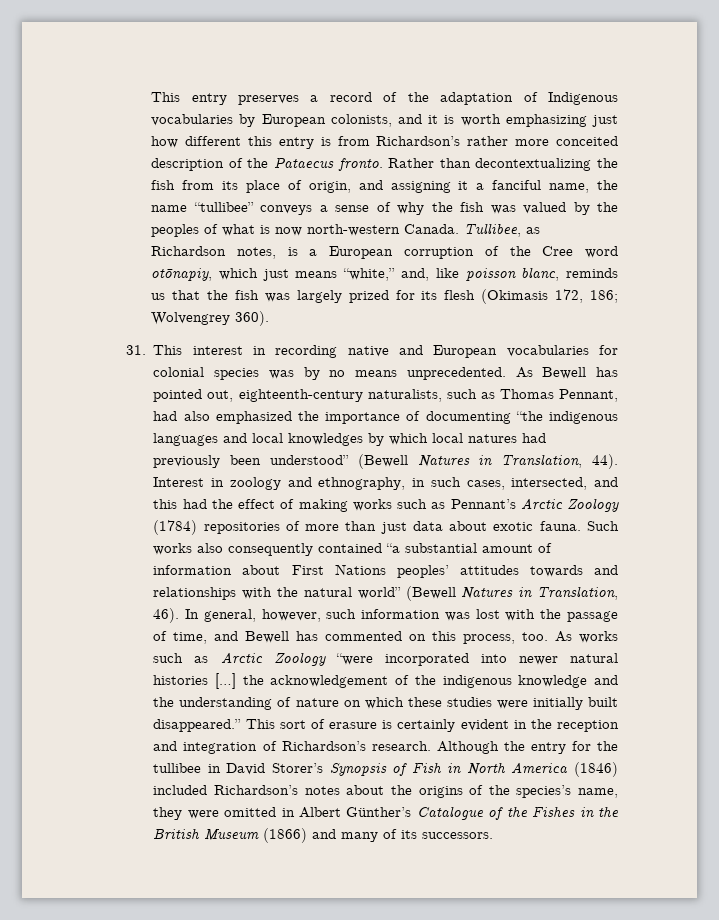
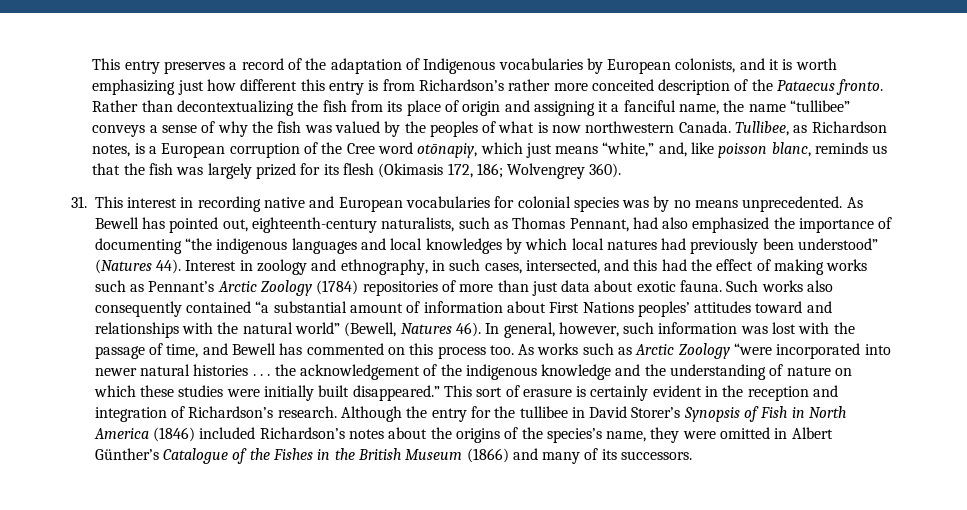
- Rather than decontextualizing the fish from its place of origin, and assigning it a fanciful name, the name “tullibee” conveys a sense of why the fish was valued by the peoples of what is now north-western Canada.
+ Rather than decontextualizing the fish from its place of origin and assigning it a fanciful name, the name “tullibee” conveys a sense of why the fish was valued by the peoples of what is now northwestern Canada.
- As Bewell has pointed out, eighteenth-century naturalists, such as Thomas Pennant, had also emphasized the importance of documenting “the indigenous languages and local knowledges by which local natures had previously been understood” (Bewell Natures in Translation, 44).
+ As Bewell has pointed out, eighteenth-century naturalists, such as Thomas Pennant, had also emphasized the importance of documenting “the indigenous languages and local knowledges by which local natures had previously been understood” (Natures 44).
- Such works also consequently contained “a substantial amount of information about First Nations peoples’ attitudes towards and relationships with the natural world” (Bewell Natures in Translation, 46).
+ Such works also consequently contained “a substantial amount of information about First Nations peoples’ attitudes toward and relationships with the natural world” (Bewell, Natures 46).
- In general, however, such information was lost with the passage of time, and Bewell has commented on this process, too.
+ In general, however, such information was lost with the passage of time, and Bewell has commented on this process too.
- As works such as Arctic Zoology “were incorporated into newer natural histories […] the acknowledgement of the indigenous knowledge and the understanding of nature on which these studies were initially built disappeared.”
+ As works such as Arctic Zoology “were incorporated into newer natural histories . . . the acknowledgement of the indigenous knowledge and the understanding of nature on which these studies were initially built disappeared.”

